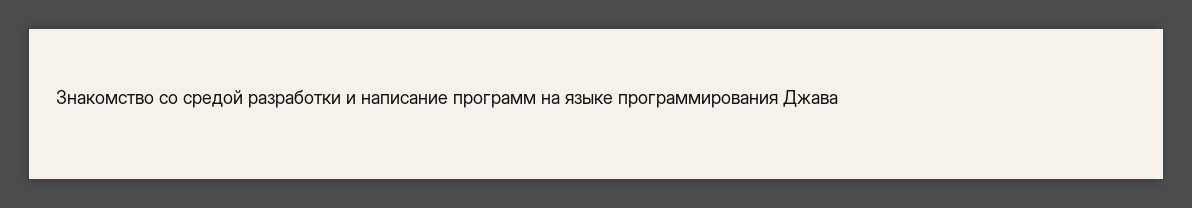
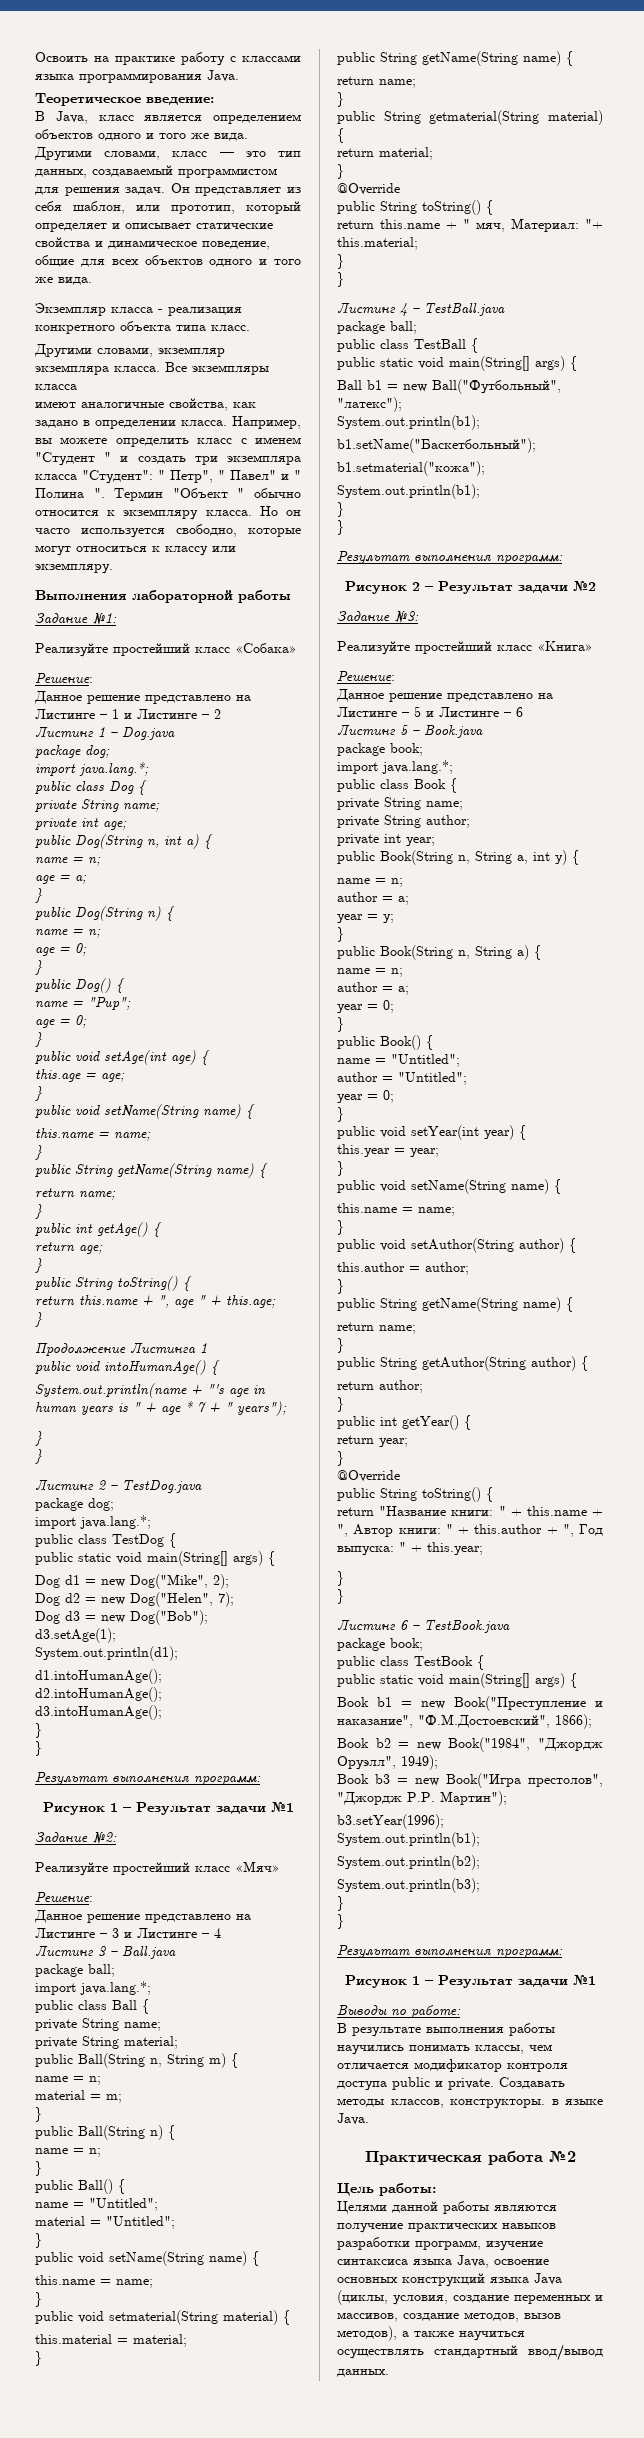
- Знакомство со средой разработки и написание программ на языке программирования Джава
+ Освоить на практике работу с классами языка программирования Java.
+ Теоретическое введение:
+ В Java, класс является определением объектов одного и того же вида. Другими словами, класс — это тип данных, создаваемый программистом для решения задач. Он представляет из себя шаблон, или прототип, который определяет и описывает статические свойства и динамическое поведение, общие для всех объектов одного и того же вида.
+ Экземпляр класса - реализация конкретного объекта типа класс.
+ Другими словами, экземпляр экземпляра класса. Все экземпляры класса
+ имеют аналогичные свойства, как задано в определении класса. Например, вы можете определить класс с именем "Студент " и создать три экземпляра класса "Студент": " Петр", " Павел" и " Полина ". Термин "Объект " обычно относится к экземпляру класса. Но он часто используется свободно, которые могут относиться к классу или экземпляру.
+ Выполнения лабораторной работы
+ Задание №1:
+ Реализуйте простейший класс «Собака»
+ Решение:
+ Данное решение представлено на Листинге – 1 и Листинге – 2
+ Листинг 1 – Dog.java
+ package dog;
+ import java.lang.*;
+ public class Dog {
+ private String name;
+ private int age;
+ public Dog(String n, int a) {
+ name = n;
+ age = a;
+ }
+ public Dog(String n) {
+ name = n;
+ age = 0;
+ }
+ public Dog() {
+ name = "Pup";
+ age = 0;
+ }
+ public void setAge(int age) {
+ this.age = age;
+ }
+ public void setName(String name) {
+ this.name = name;
+ }
+ public String getName(String name) {
+ return name;
+ }
+ public int getAge() {
+ return age;
+ }
+ public String toString() {
+ return this.name + ", age " + this.age;
+ }
+ Продолжение Листинга 1
+ public void intoHumanAge() {
+ System.out.println(name + "'s age in human years is " + age * 7 + " years");
+ }
+ }
+ Листинг 2 – TestDog.java
+ package dog;
+ import java.lang.*;
+ public class TestDog {
+ public static void main(String[] args) {
+ Dog d1 = new Dog("Mike", 2);
+ Dog d2 = new Dog("Helen", 7);
+ Dog d3 = new Dog("Bob");
+ d3.setAge(1);
+ System.out.println(d1);
+ d1.intoHumanAge();
+ d2.intoHumanAge();
+ d3.intoHumanAge();
+ }
+ }
+ Результат выполнения программ:
+ Рисунок 1 – Результат задачи №1
+ Задание №2:
+ Реализуйте простейший класс «Мяч»
+ Решение:
+ Данное решение представлено на Листинге – 3 и Листинге – 4
+ Листинг 3 – Ball.java
+ package ball;
+ import java.lang.*;
+ public class Ball {
+ private String name;
+ private String material;
+ public Ball(String n, String m) {
+ name = n;
+ material = m;
+ }
+ public Ball(String n) {
+ name = n;
+ }
+ public Ball() {
+ name = "Untitled";
+ material = "Untitled";
+ }
+ public void setName(String name) {
+ this.name = name;
+ }
+ public void setmaterial(String material) {
+ this.material = material;
+ }
+ public String getName(String name) {
+ return name;
+ }
+ public String getmaterial(String material) {
+ return material;
+ }
+ @Override
+ public String toString() {
+ return this.name + " мяч, Материал: "+ this.material;
+ }
+ }
+ Листинг 4 – TestBall.java
+ package ball;
+ public class TestBall {
+ public static void main(String[] args) {
+ Ball b1 = new Ball("Футбольный", "латекс");
+ System.out.println(b1);
+ b1.setName("Баскетбольный");
+ b1.setmaterial("кожа");
+ System.out.println(b1);
+ }
+ }
+ Результат выполнения программ:
+ Рисунок 2 – Результат задачи №2
+ Задание №3:
+ Реализуйте простейший класс «Книга»
+ Решение:
+ Данное решение представлено на Листинге – 5 и Листинге – 6
+ Листинг 5 – Book.java
+ package book;
+ import java.lang.*;
+ public class Book {
+ private String name;
+ private String author;
+ private int year;
+ public Book(String n, String a, int y) {
+ name = n;
+ author = a;
+ year = y;
+ }
+ public Book(String n, String a) {
+ name = n;
+ author = a;
+ year = 0;
+ }
+ public Book() {
+ name = "Untitled";
+ author = "Untitled";
+ year = 0;
+ }
+ public void setYear(int year) {
+ this.year = year;
+ }
+ public void setName(String name) {
+ this.name = name;
+ }
+ public void setAuthor(String author) {
+ this.author = author;
+ }
+ public String getName(String name) {
+ return name;
+ }
+ public String getAuthor(String author) {
+ return author;
+ }
+ public int getYear() {
+ return year;
+ }
+ @Override
+ public String toString() {
+ return "Название книги: " + this.name + ", Автор книги: " + this.author + ", Год выпуска: " + this.year;
+ }
+ }
+ Листинг 6 – TestBook.java
+ package book;
+ public class TestBook {
+ public static void main(String[] args) {
+ Book b1 = new Book("Преступление и наказание", "Ф.М.Достоевский", 1866);
+ Book b2 = new Book("1984", "Джордж Оруэлл", 1949);
+ Book b3 = new Book("Игра престолов", "Джордж Р.Р. Мартин");
+ b3.setYear(1996);
+ System.out.println(b1);
+ System.out.println(b2);
+ System.out.println(b3);
+ }
+ }
+ Результат выполнения программ:
+ Рисунок 1 – Результат задачи №1
+ Выводы по работе:
+ В результате выполнения работы научились понимать классы, чем отличается модификатор контроля доступа public и private. Создавать методы классов, конструкторы. в языке Java.
+ Практическая работа №2
+ Цель работы:
+ Целями данной работы являются получение практических навыков разработки программ, изучение синтаксиса языка Java, освоение основных конструкций языка Java (циклы, условия, создание переменных и массивов, создание методов, вызов методов), а также научиться осуществлять стандартный ввод/вывод данных.

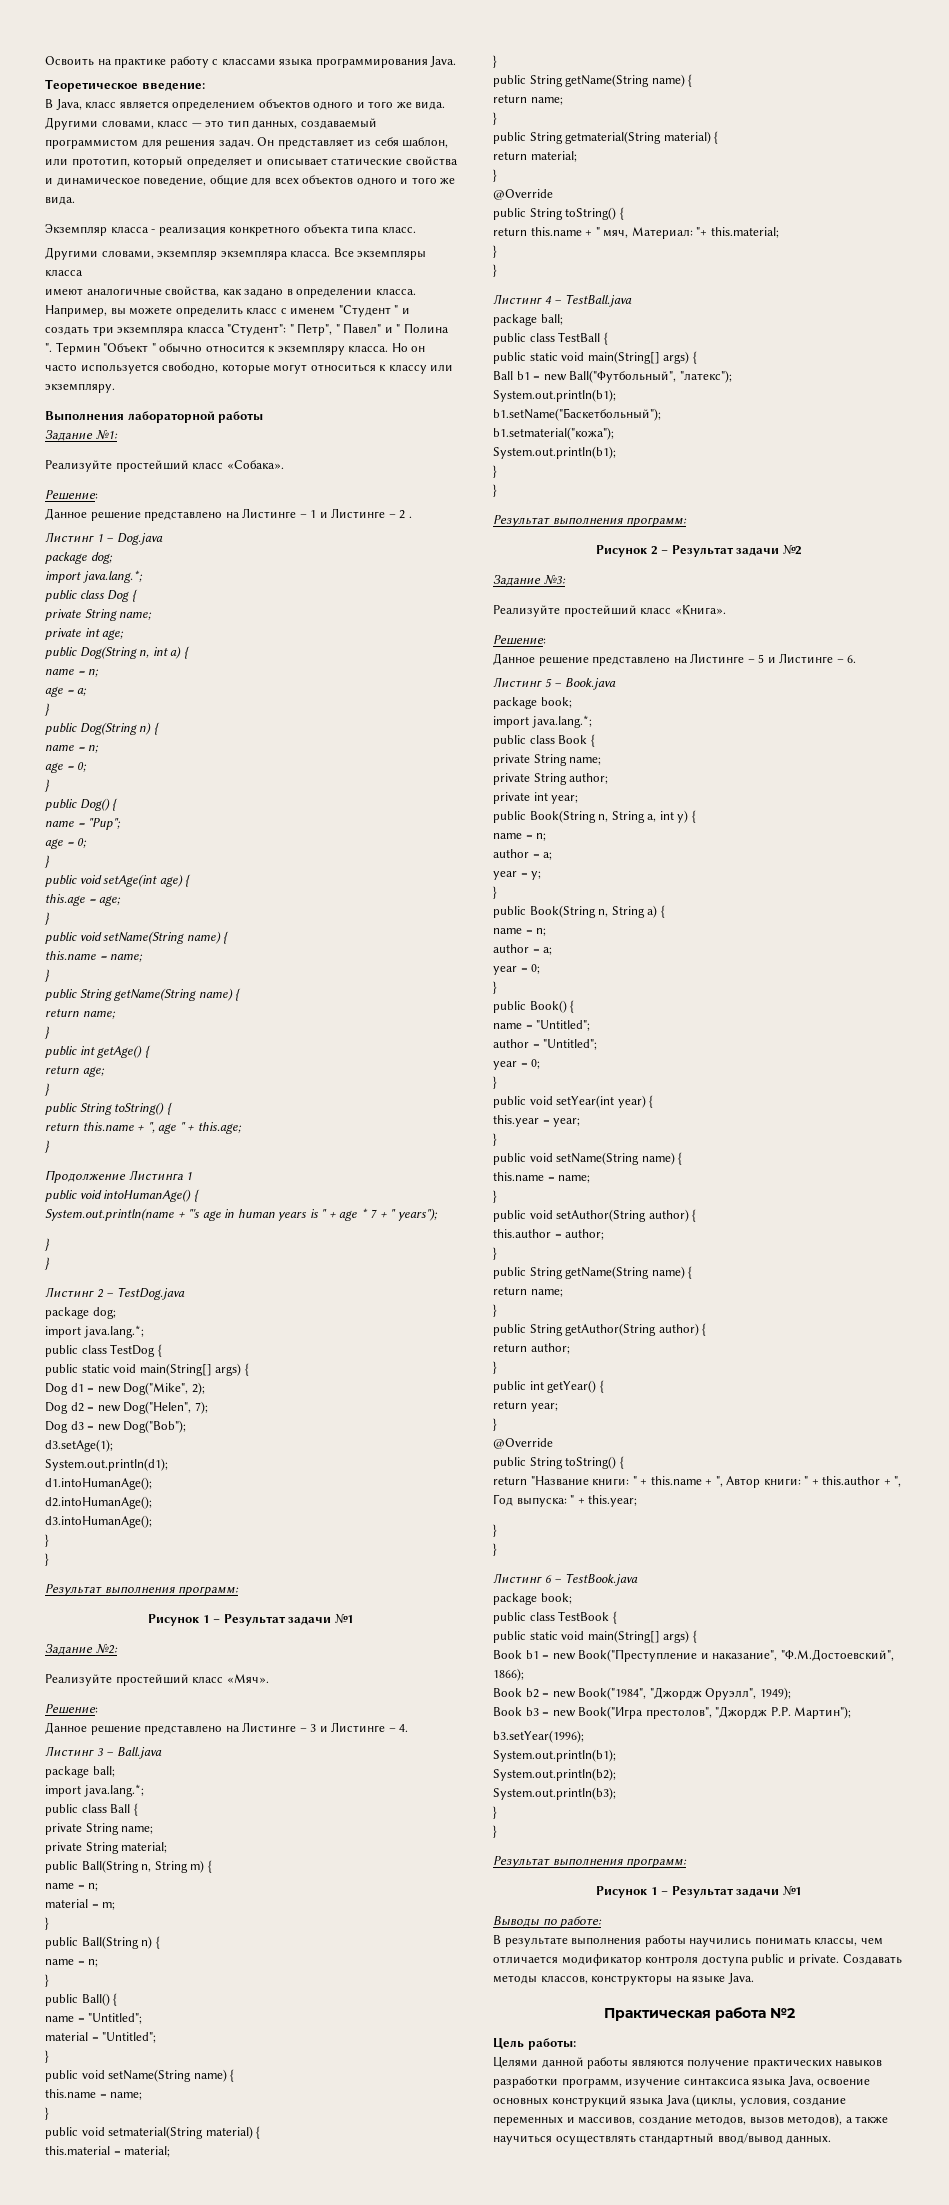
- Реализуйте простейший класс «Собака»
+ Реализуйте простейший класс «Собака».
- Данное решение представлено на Листинге – 1 и Листинге – 2
+ Данное решение представлено на Листинге – 1 и Листинге – 2 .
- Реализуйте простейший класс «Мяч»
+ Реализуйте простейший класс «Мяч».
- Данное решение представлено на Листинге – 3 и Листинге – 4
+ Данное решение представлено на Листинге – 3 и Листинге – 4.
- Реализуйте простейший класс «Книга»
+ Реализуйте простейший класс «Книга».
- Данное решение представлено на Листинге – 5 и Листинге – 6
+ Данное решение представлено на Листинге – 5 и Листинге – 6.
- Создавать методы классов, конструкторы. в языке Java.
+ Создавать методы классов, конструкторы на языке Java.

